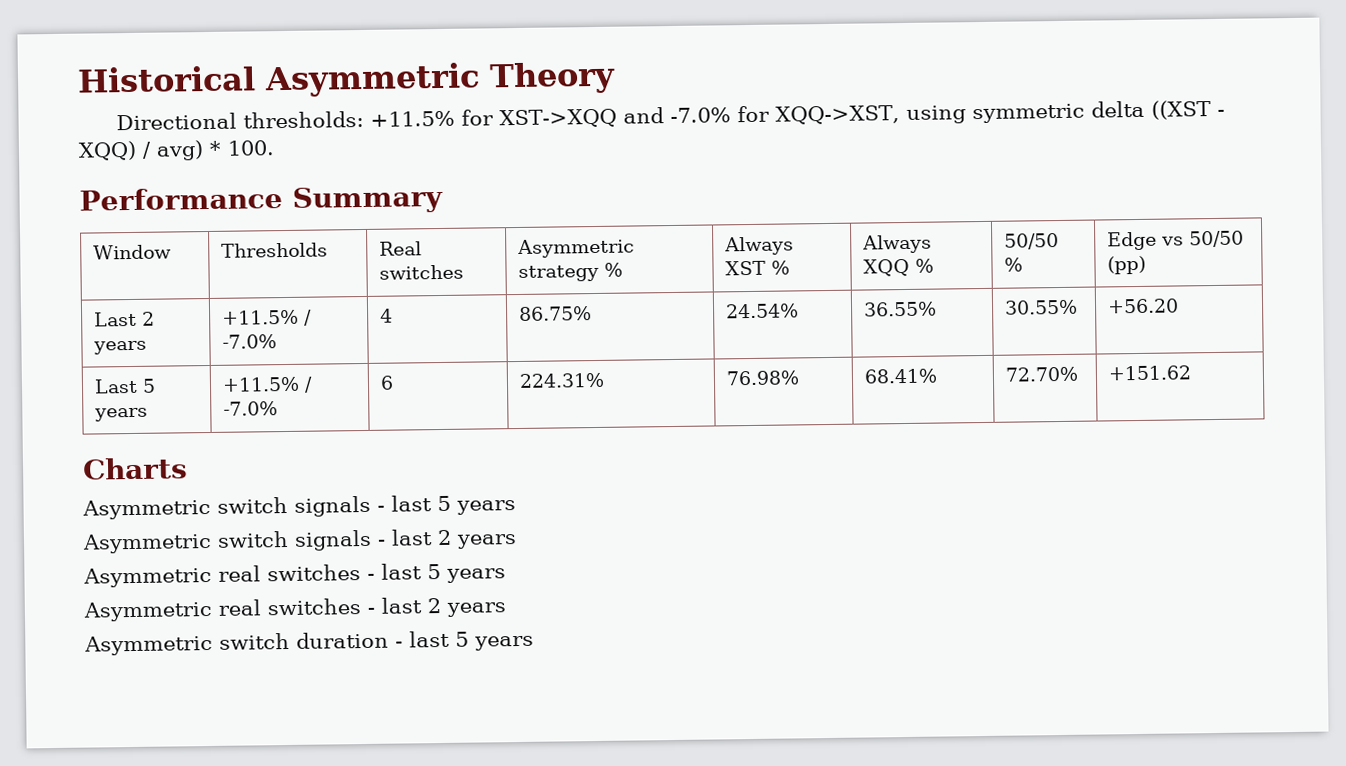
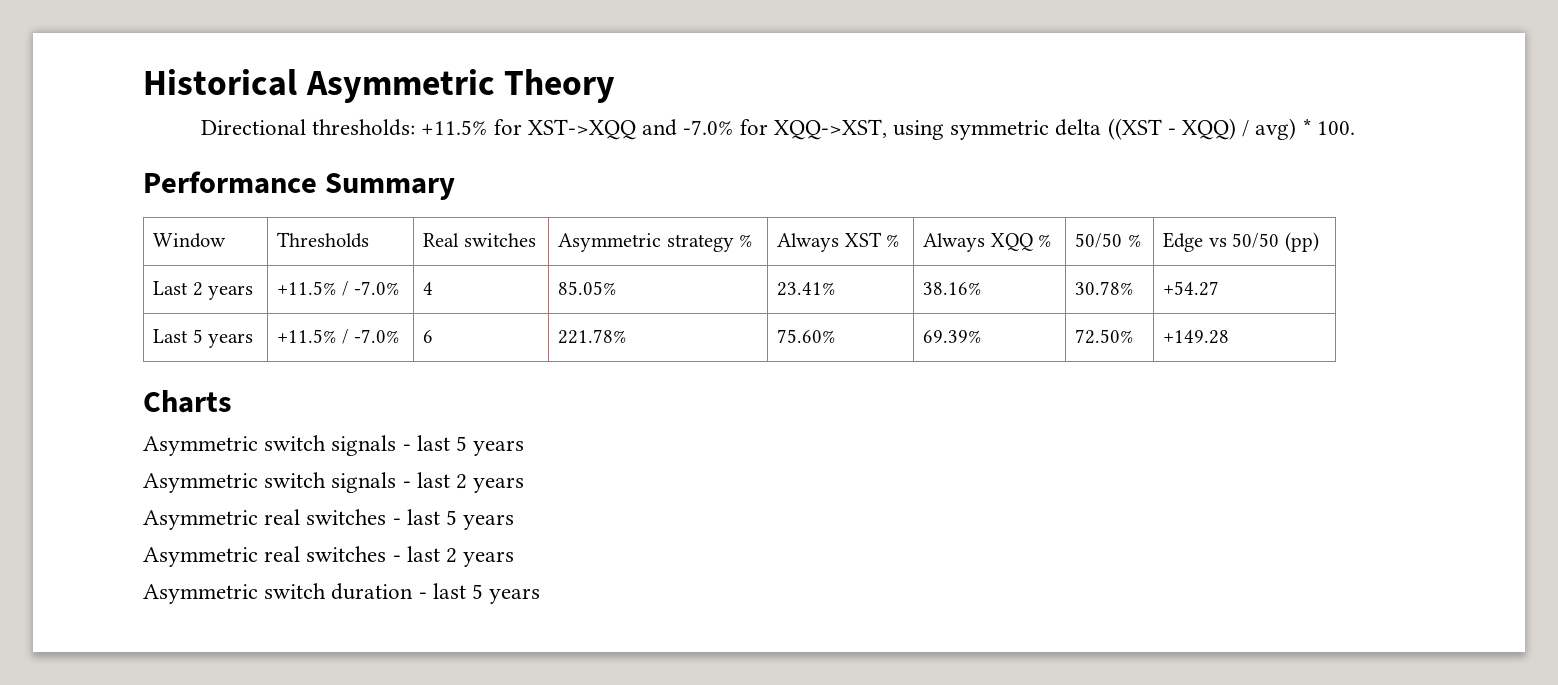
- Last 2 years | +11.5% / -7.0% | 4 | 86.75% | 24.54% | 36.55% | 30.55% | +56.20
+ Last 2 years | +11.5% / -7.0% | 4 | 85.05% | 23.41% | 38.16% | 30.78% | +54.27
- Last 5 years | +11.5% / -7.0% | 6 | 224.31% | 76.98% | 68.41% | 72.70% | +151.62
+ Last 5 years | +11.5% / -7.0% | 6 | 221.78% | 75.60% | 69.39% | 72.50% | +149.28

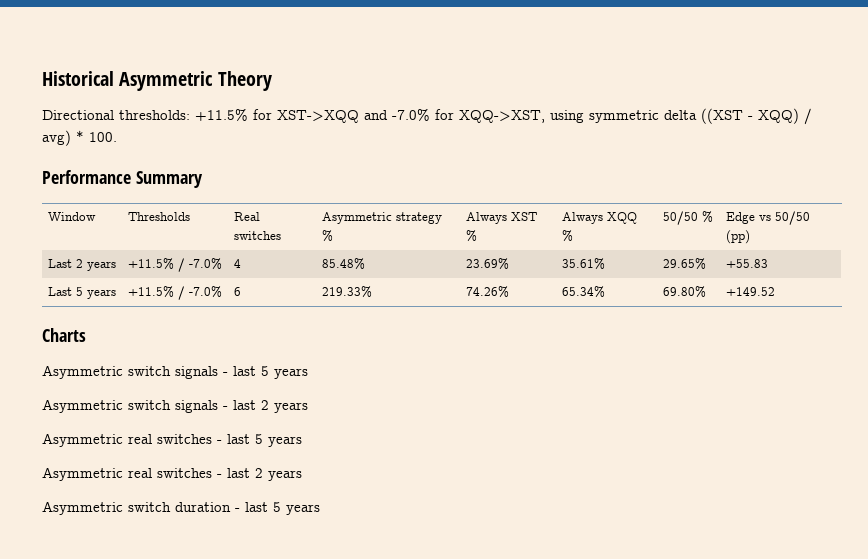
- Last 2 years | +11.5% / -7.0% | 4 | 85.05% | 23.41% | 38.16% | 30.78% | +54.27
+ Last 2 years | +11.5% / -7.0% | 4 | 85.48% | 23.69% | 35.61% | 29.65% | +55.83
- Last 5 years | +11.5% / -7.0% | 6 | 221.78% | 75.60% | 69.39% | 72.50% | +149.28
+ Last 5 years | +11.5% / -7.0% | 6 | 219.33% | 74.26% | 65.34% | 69.80% | +149.52

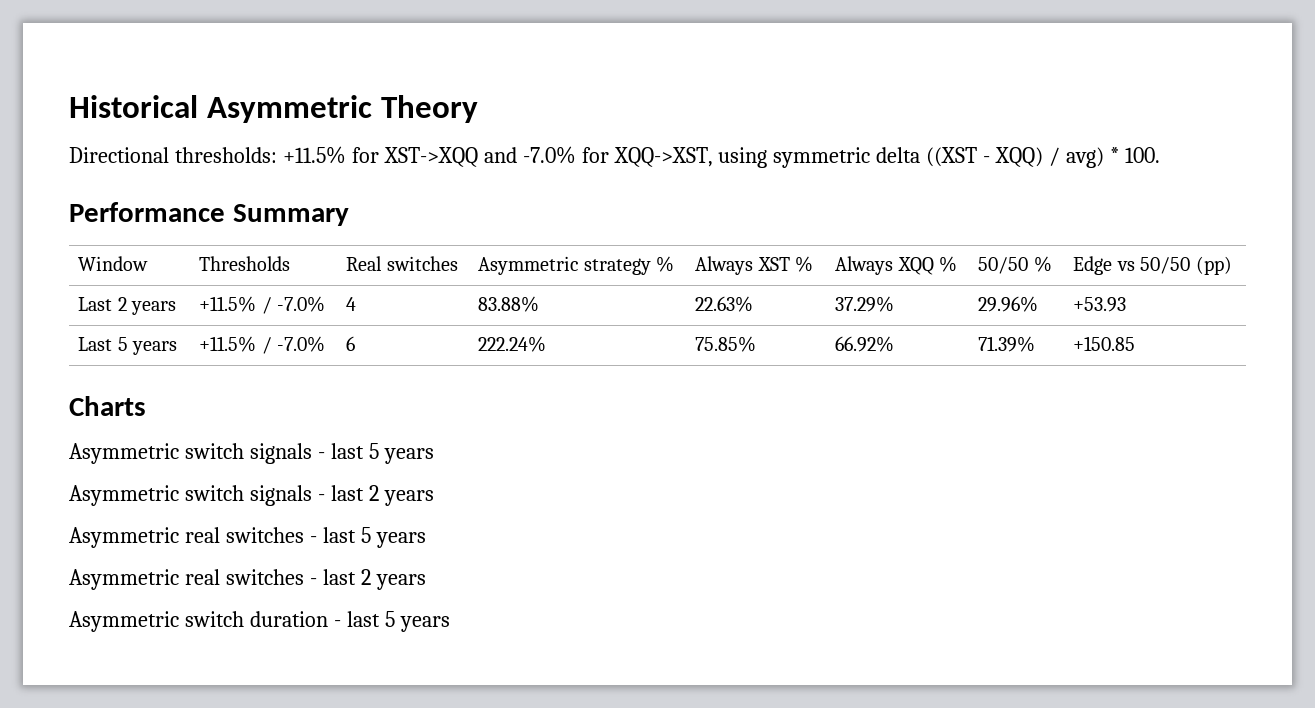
- Last 2 years | +11.5% / -7.0% | 4 | 85.48% | 23.69% | 35.61% | 29.65% | +55.83
+ Last 2 years | +11.5% / -7.0% | 4 | 83.88% | 22.63% | 37.29% | 29.96% | +53.93
- Last 5 years | +11.5% / -7.0% | 6 | 219.33% | 74.26% | 65.34% | 69.80% | +149.52
+ Last 5 years | +11.5% / -7.0% | 6 | 222.24% | 75.85% | 66.92% | 71.39% | +150.85

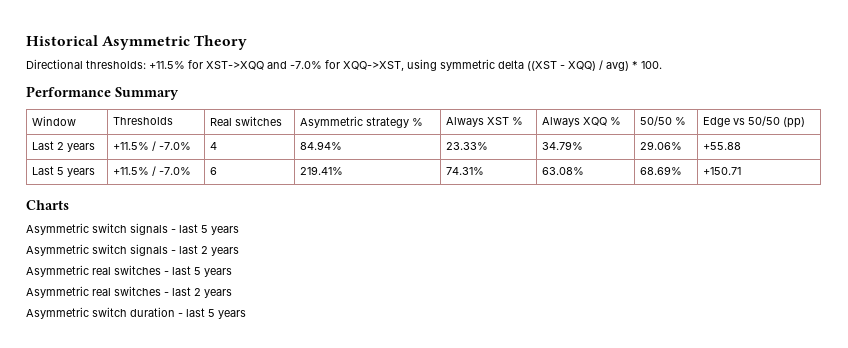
- Last 2 years | +11.5% / -7.0% | 4 | 83.88% | 22.63% | 37.29% | 29.96% | +53.93
+ Last 2 years | +11.5% / -7.0% | 4 | 84.94% | 23.33% | 34.79% | 29.06% | +55.88
- Last 5 years | +11.5% / -7.0% | 6 | 222.24% | 75.85% | 66.92% | 71.39% | +150.85
+ Last 5 years | +11.5% / -7.0% | 6 | 219.41% | 74.31% | 63.08% | 68.69% | +150.71

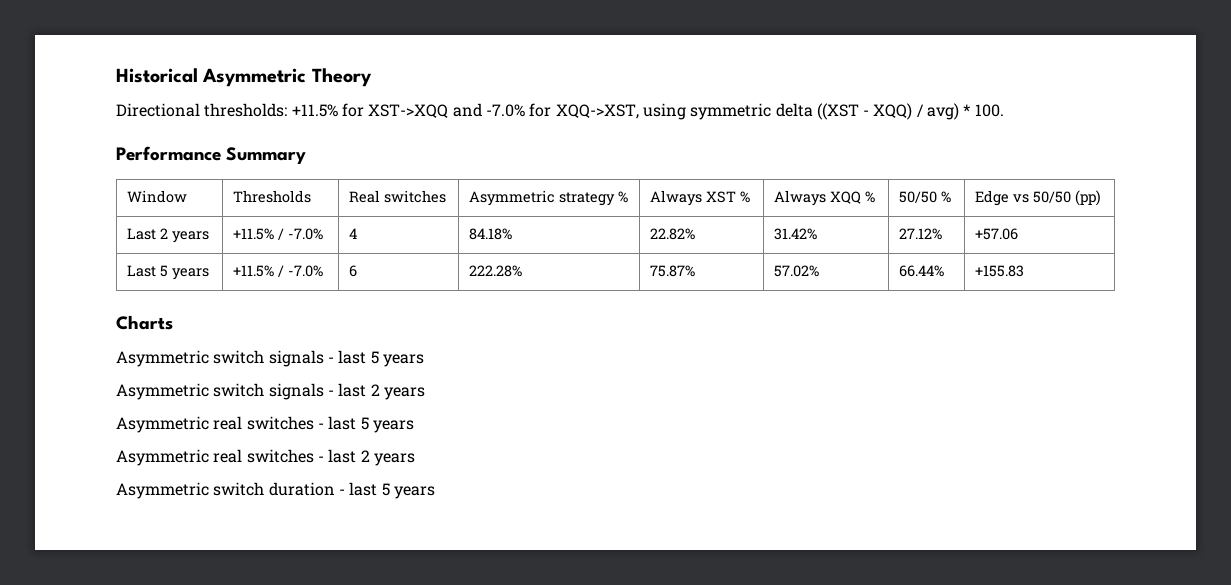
- Last 2 years | +11.5% / -7.0% | 4 | 84.94% | 23.33% | 34.79% | 29.06% | +55.88
+ Last 2 years | +11.5% / -7.0% | 4 | 84.18% | 22.82% | 31.42% | 27.12% | +57.06
- Last 5 years | +11.5% / -7.0% | 6 | 219.41% | 74.31% | 63.08% | 68.69% | +150.71
+ Last 5 years | +11.5% / -7.0% | 6 | 222.28% | 75.87% | 57.02% | 66.44% | +155.83

